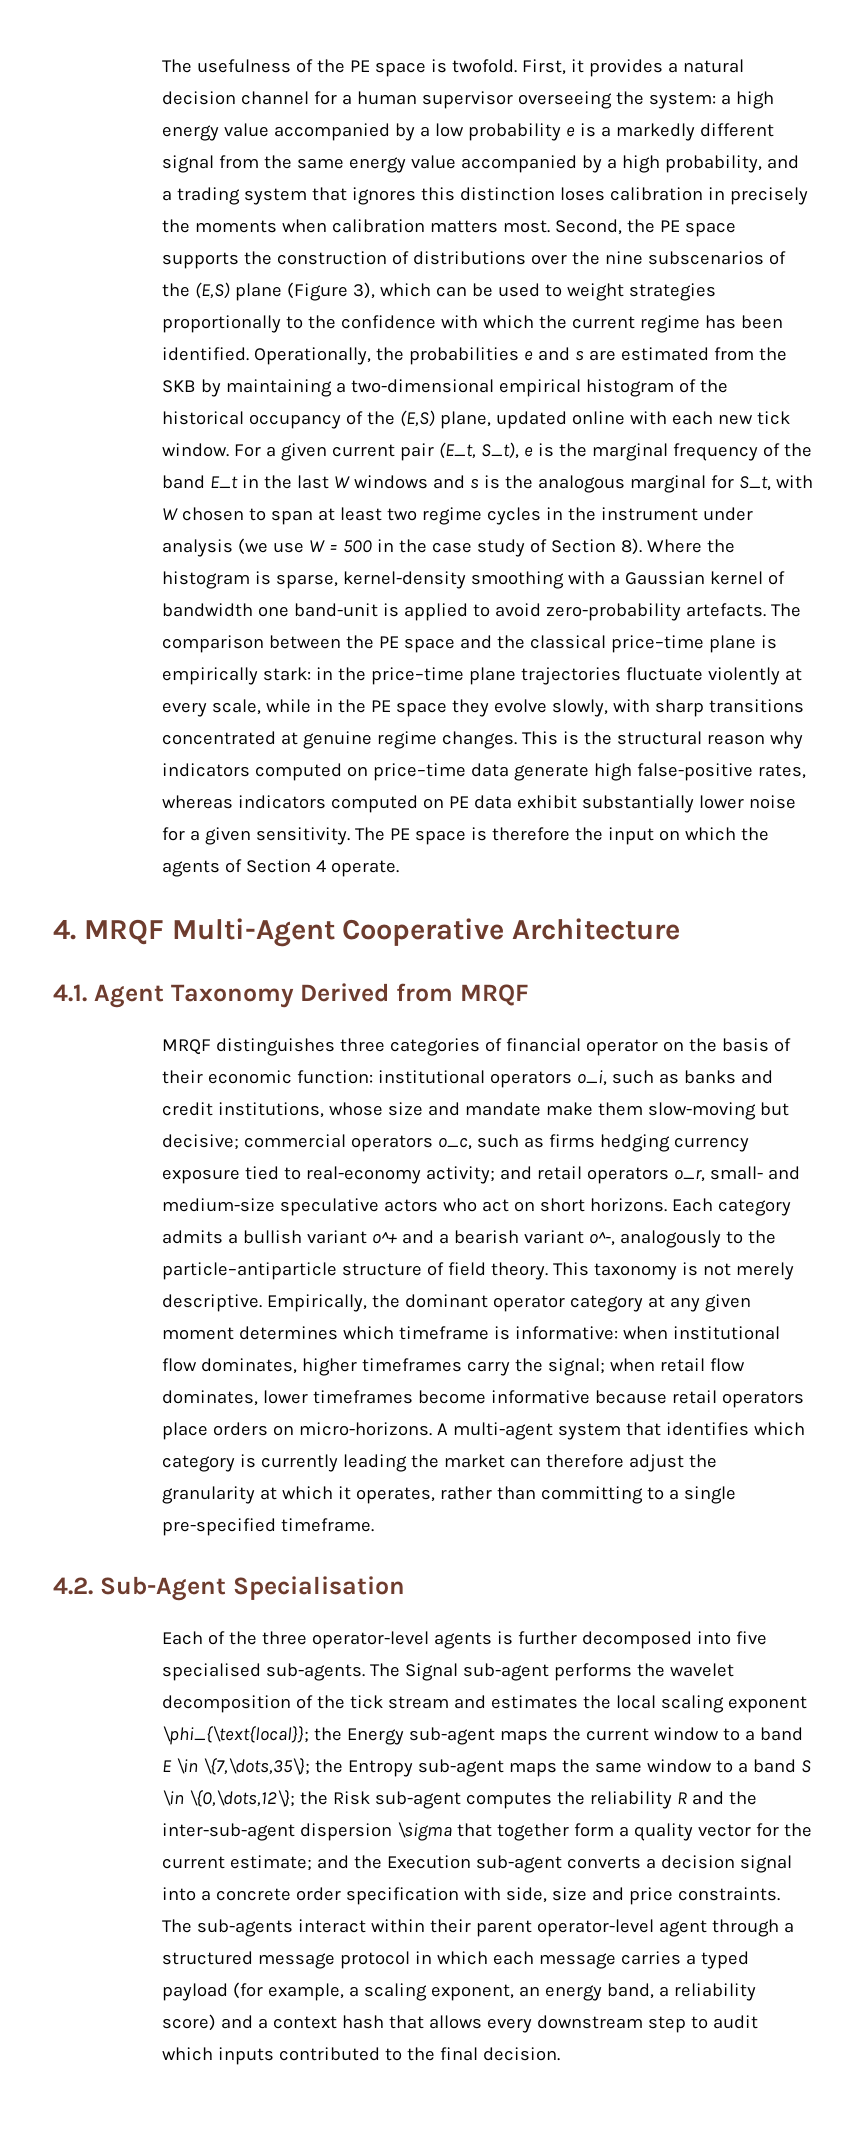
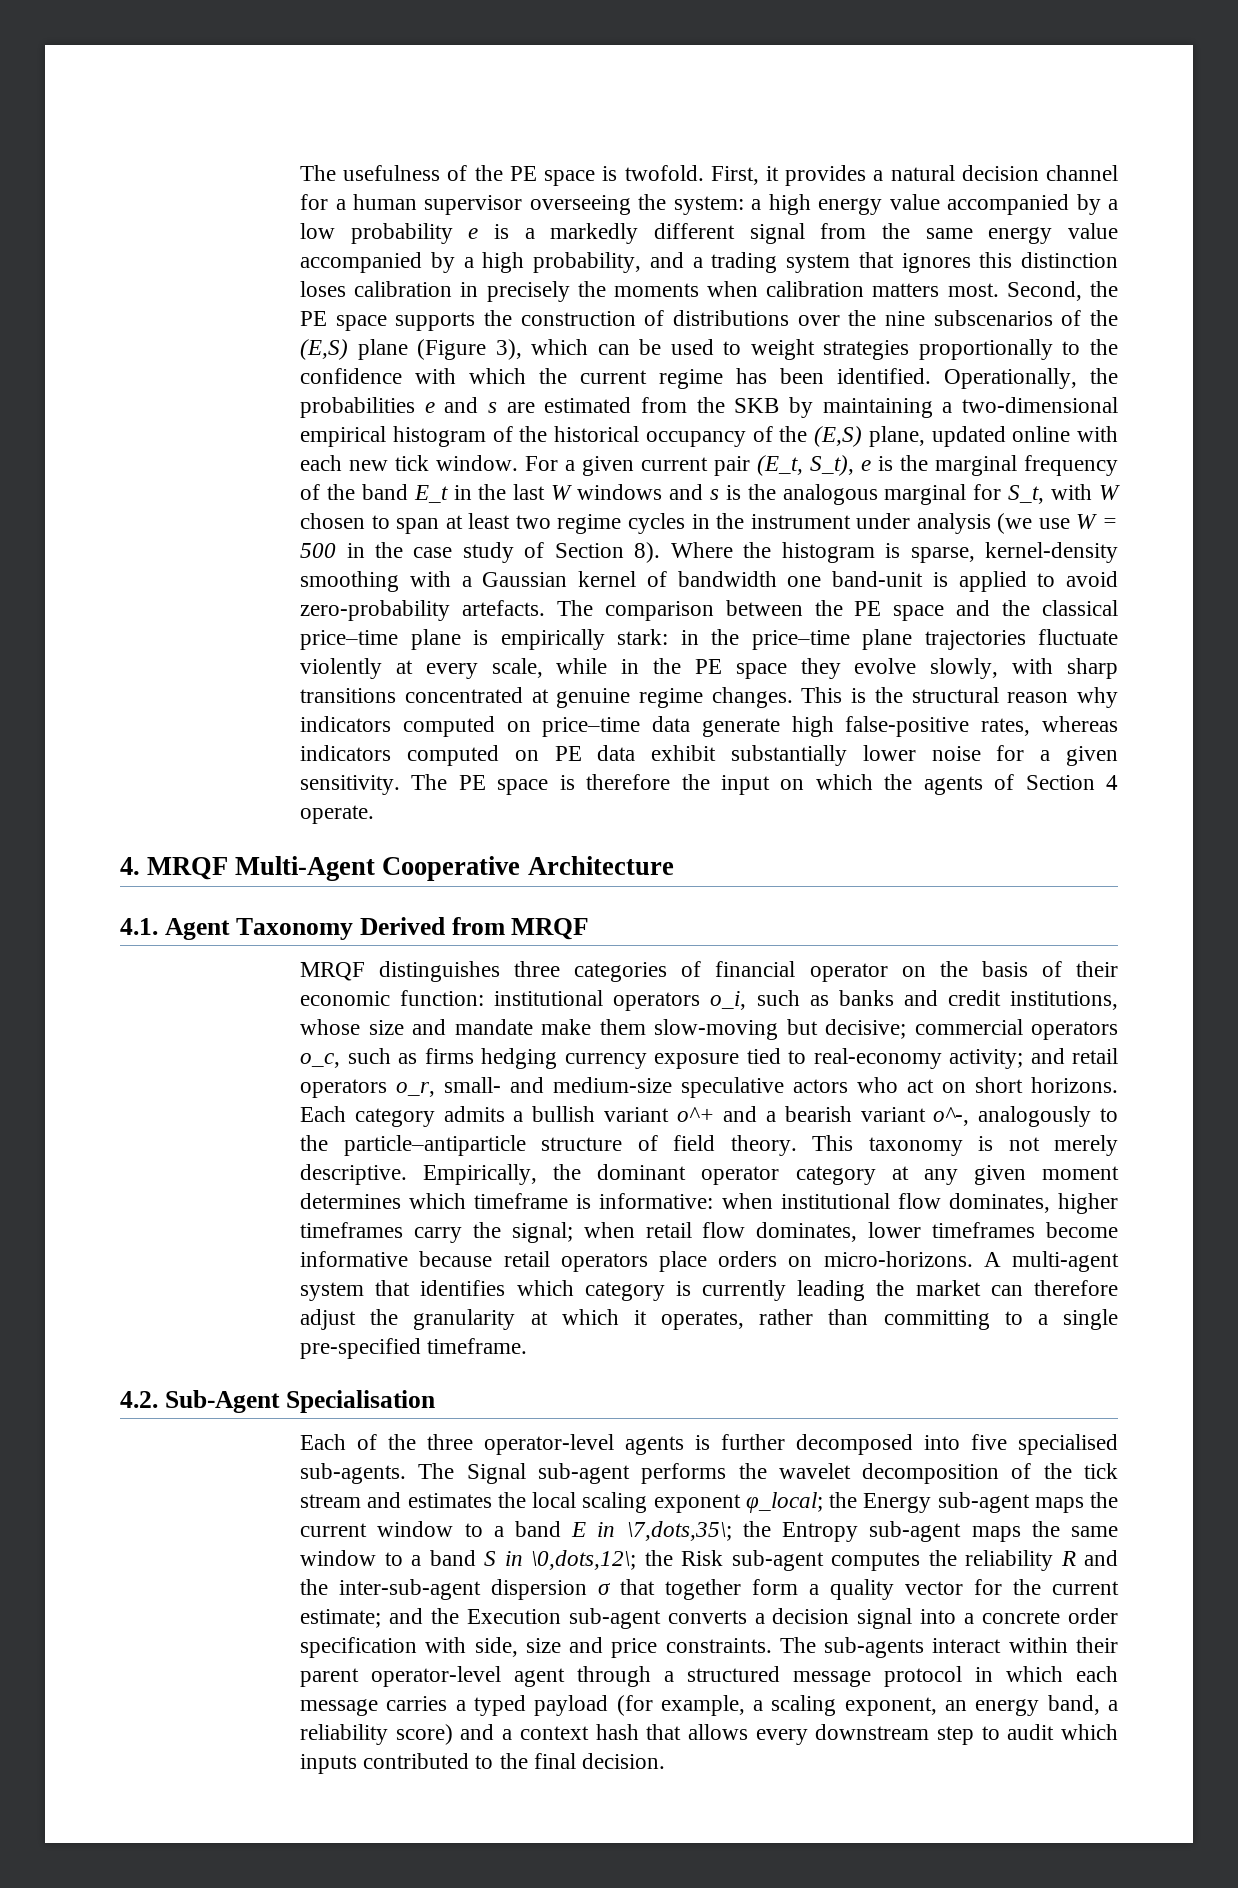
- The Signal sub-agent performs the wavelet decomposition of the tick stream and estimates the local scaling exponent \phi_{\text{local}};
+ The Signal sub-agent performs the wavelet decomposition of the tick stream and estimates the local scaling exponent φ_local;
- the Energy sub-agent maps the current window to a band E \in \{7,\dots,35\};
+ the Energy sub-agent maps the current window to a band E in \7,dots,35\;
- the Entropy sub-agent maps the same window to a band S \in \{0,\dots,12\};
+ the Entropy sub-agent maps the same window to a band S in \0,dots,12\;
- the Risk sub-agent computes the reliability R and the inter-sub-agent dispersion \sigma that together form a quality vector for the current estimate;
+ the Risk sub-agent computes the reliability R and the inter-sub-agent dispersion σ that together form a quality vector for the current estimate;

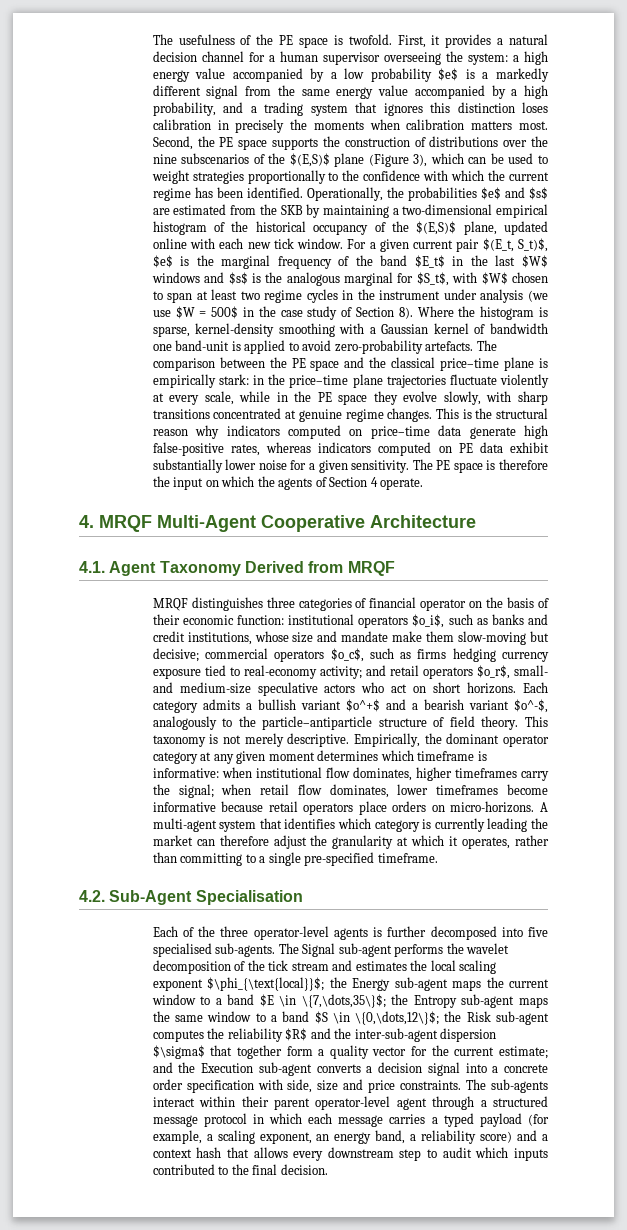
- First, it provides a natural decision channel for a human supervisor overseeing the system: a high energy value accompanied by a low probability e is a markedly different signal from the same energy value accompanied by a high probability, and a trading system that ignores this distinction loses calibration in precisely the moments when calibration matters most.
+ First, it provides a natural decision channel for a human supervisor overseeing the system: a high energy value accompanied by a low probability $e$ is a markedly different signal from the same energy value accompanied by a high probability, and a trading system that ignores this distinction loses calibration in precisely the moments when calibration matters most.
- Second, the PE space supports the construction of distributions over the nine subscenarios of the (E,S) plane (Figure 3), which can be used to weight strategies proportionally to the confidence with which the current regime has been identified.
+ Second, the PE space supports the construction of distributions over the nine subscenarios of the $(E,S)$ plane (Figure 3), which can be used to weight strategies proportionally to the confidence with which the current regime has been identified.
- Operationally, the probabilities e and s are estimated from the SKB by maintaining a two-dimensional empirical histogram of the historical occupancy of the (E,S) plane, updated online with each new tick window.
+ Operationally, the probabilities $e$ and $s$ are estimated from the SKB by maintaining a two-dimensional empirical histogram of the historical occupancy of the $(E,S)$ plane, updated online with each new tick window.
- For a given current pair (E_t, S_t), e is the marginal frequency of the band E_t in the last W windows and s is the analogous marginal for S_t, with W chosen to span at least two regime cycles in the instrument under analysis (we use W = 500 in the case study of Section 8).
+ For a given current pair $(E_t, S_t)$, $e$ is the marginal frequency of the band $E_t$ in the last $W$ windows and $s$ is the analogous marginal for $S_t$, with $W$ chosen to span at least two regime cycles in the instrument under analysis (we use $W = 500$ in the case study of Section 8).
- MRQF distinguishes three categories of financial operator on the basis of their economic function: institutional operators o_i, such as banks and credit institutions, whose size and mandate make them slow-moving but decisive; commercial operators o_c, such as firms hedging currency exposure tied to real-economy activity; and retail operators o_r, small- and medium-size speculative actors who act on short horizons.
+ MRQF distinguishes three categories of financial operator on the basis of their economic function: institutional operators $o_i$, such as banks and credit institutions, whose size and mandate make them slow-moving but decisive; commercial operators $o_c$, such as firms hedging currency exposure tied to real-economy activity; and retail operators $o_r$, small- and medium-size speculative actors who act on short horizons.
- Each category admits a bullish variant o^+ and a bearish variant o^-, analogously to the particle–antiparticle structure of field theory.
+ Each category admits a bullish variant $o^+$ and a bearish variant $o^-$, analogously to the particle–antiparticle structure of field theory.
- The Signal sub-agent performs the wavelet decomposition of the tick stream and estimates the local scaling exponent φ_local;
+ The Signal sub-agent performs the wavelet decomposition of the tick stream and estimates the local scaling exponent $\phi_{\text{local}}$;
- the Energy sub-agent maps the current window to a band E in \7,dots,35\;
+ the Energy sub-agent maps the current window to a band $E \in \{7,\dots,35\}$;
- the Entropy sub-agent maps the same window to a band S in \0,dots,12\;
+ the Entropy sub-agent maps the same window to a band $S \in \{0,\dots,12\}$;
- the Risk sub-agent computes the reliability R and the inter-sub-agent dispersion σ that together form a quality vector for the current estimate;
+ the Risk sub-agent computes the reliability $R$ and the inter-sub-agent dispersion $\sigma$ that together form a quality vector for the current estimate;

